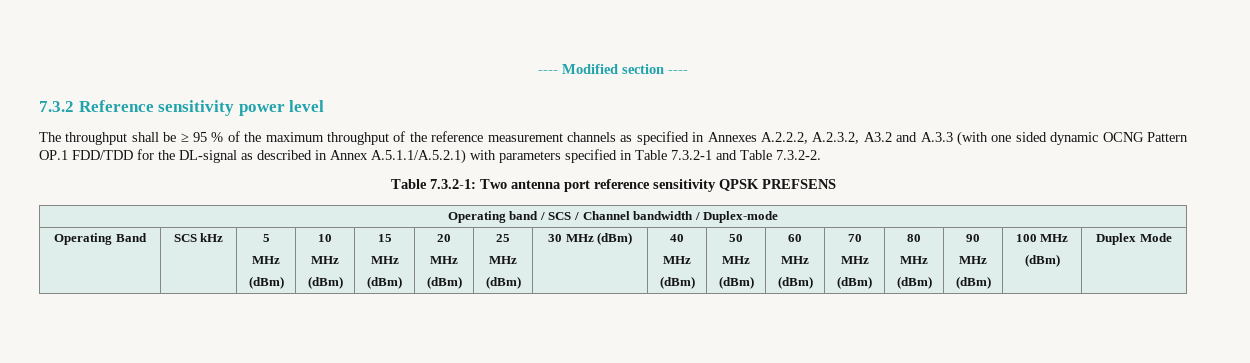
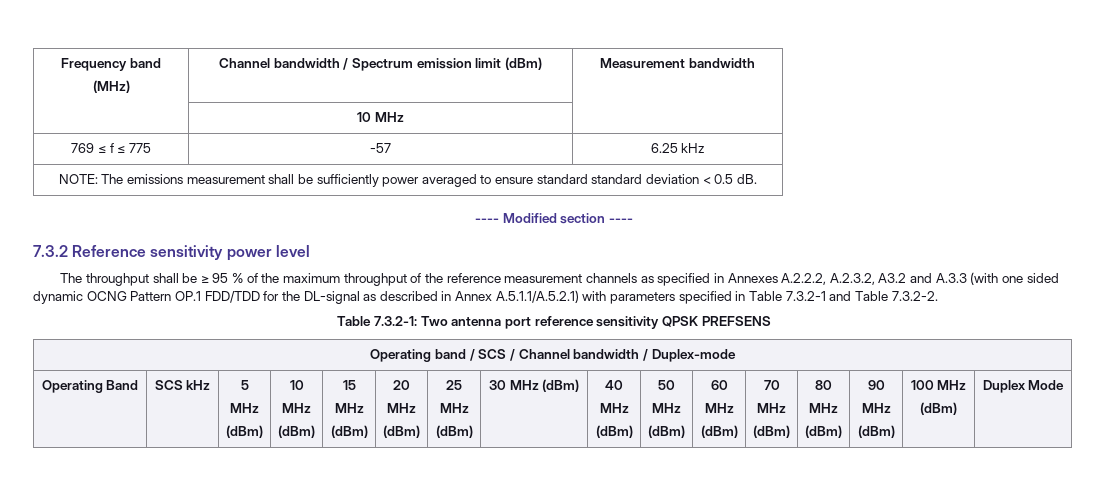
+ Frequency band
+ (MHz) | Channel bandwidth / Spectrum emission limit (dBm) | Measurement bandwidth
+ | 10 MHz |
+ 769 ≤ f ≤ 775 | -57 | 6.25 kHz
+ NOTE: The emissions measurement shall be sufficiently power averaged to ensure standard standard deviation < 0.5 dB.

